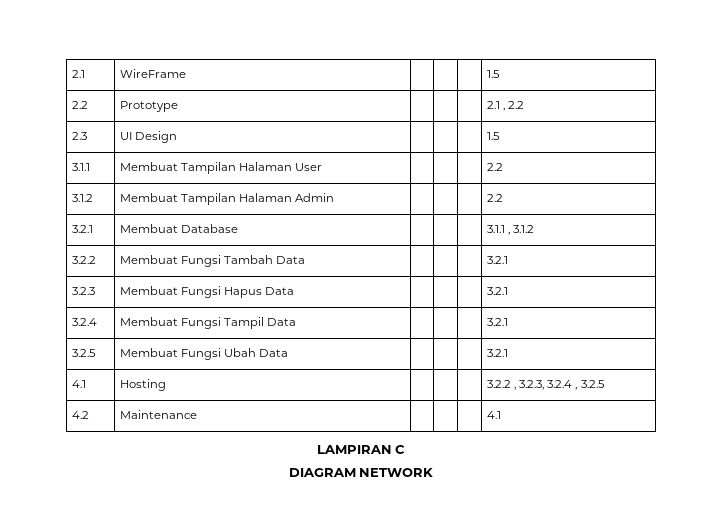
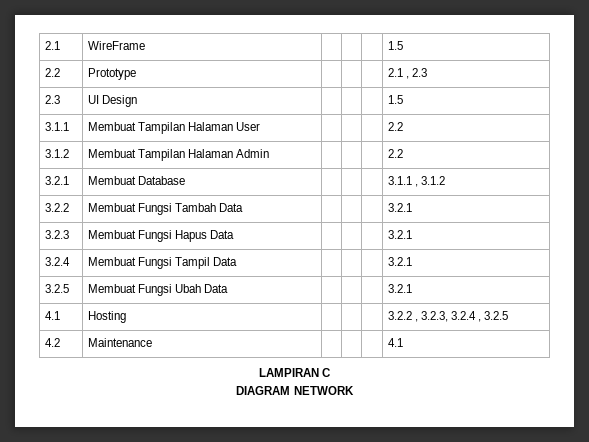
- 2.2 | Prototype | | | | 2.1 , 2.2
+ 2.2 | Prototype | | | | 2.1 , 2.3

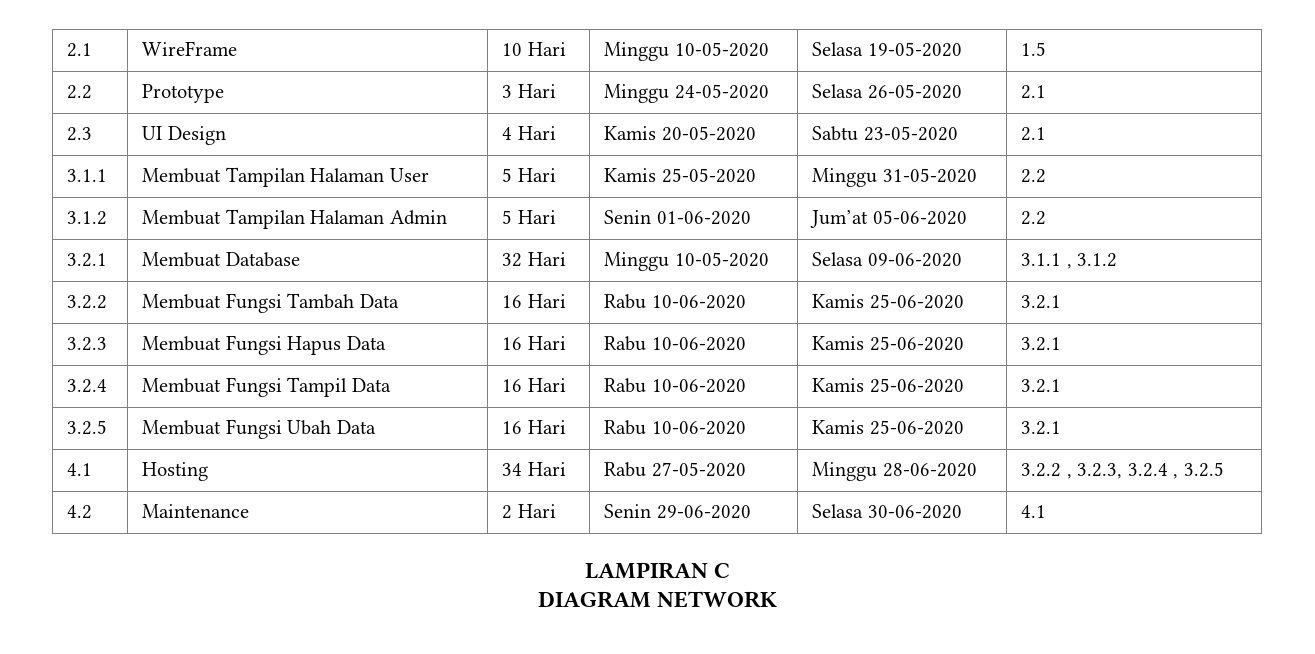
- 2.1 | WireFrame | | | | 1.5
- 2.2 | Prototype | | | | 2.1 , 2.3
+ 2.1 | WireFrame | 10 Hari | Minggu 10-05-2020 | Selasa 19-05-2020 | 1.5
+ 2.2 | Prototype | 3 Hari | Minggu 24-05-2020 | Selasa 26-05-2020 | 2.1
- 2.3 | UI Design | | | | 1.5
+ 2.3 | UI Design | 4 Hari | Kamis 20-05-2020 | Sabtu 23-05-2020 | 2.1
- 3.1.1 | Membuat Tampilan Halaman User | | | | 2.2
+ 3.1.1 | Membuat Tampilan Halaman User | 5 Hari | Kamis 25-05-2020 | Minggu 31-05-2020 | 2.2
- 3.1.2 | Membuat Tampilan Halaman Admin | | | | 2.2
- 3.2.1 | Membuat Database | | | | 3.1.1 , 3.1.2
+ 3.1.2 | Membuat Tampilan Halaman Admin | 5 Hari | Senin 01-06-2020 | Jum’at 05-06-2020 | 2.2
+ 3.2.1 | Membuat Database | 32 Hari | Minggu 10-05-2020 | Selasa 09-06-2020 | 3.1.1 , 3.1.2
- 3.2.2 | Membuat Fungsi Tambah Data | | | | 3.2.1
+ 3.2.2 | Membuat Fungsi Tambah Data | 16 Hari | Rabu 10-06-2020 | Kamis 25-06-2020 | 3.2.1
- 3.2.3 | Membuat Fungsi Hapus Data | | | | 3.2.1
+ 3.2.3 | Membuat Fungsi Hapus Data | 16 Hari | Rabu 10-06-2020 | Kamis 25-06-2020 | 3.2.1
- 3.2.4 | Membuat Fungsi Tampil Data | | | | 3.2.1
+ 3.2.4 | Membuat Fungsi Tampil Data | 16 Hari | Rabu 10-06-2020 | Kamis 25-06-2020 | 3.2.1
- 3.2.5 | Membuat Fungsi Ubah Data | | | | 3.2.1
- 4.1 | Hosting | | | | 3.2.2 , 3.2.3, 3.2.4 , 3.2.5
+ 3.2.5 | Membuat Fungsi Ubah Data | 16 Hari | Rabu 10-06-2020 | Kamis 25-06-2020 | 3.2.1
+ 4.1 | Hosting | 34 Hari | Rabu 27-05-2020 | Minggu 28-06-2020 | 3.2.2 , 3.2.3, 3.2.4 , 3.2.5
- 4.2 | Maintenance | | | | 4.1
+ 4.2 | Maintenance | 2 Hari | Senin 29-06-2020 | Selasa 30-06-2020 | 4.1

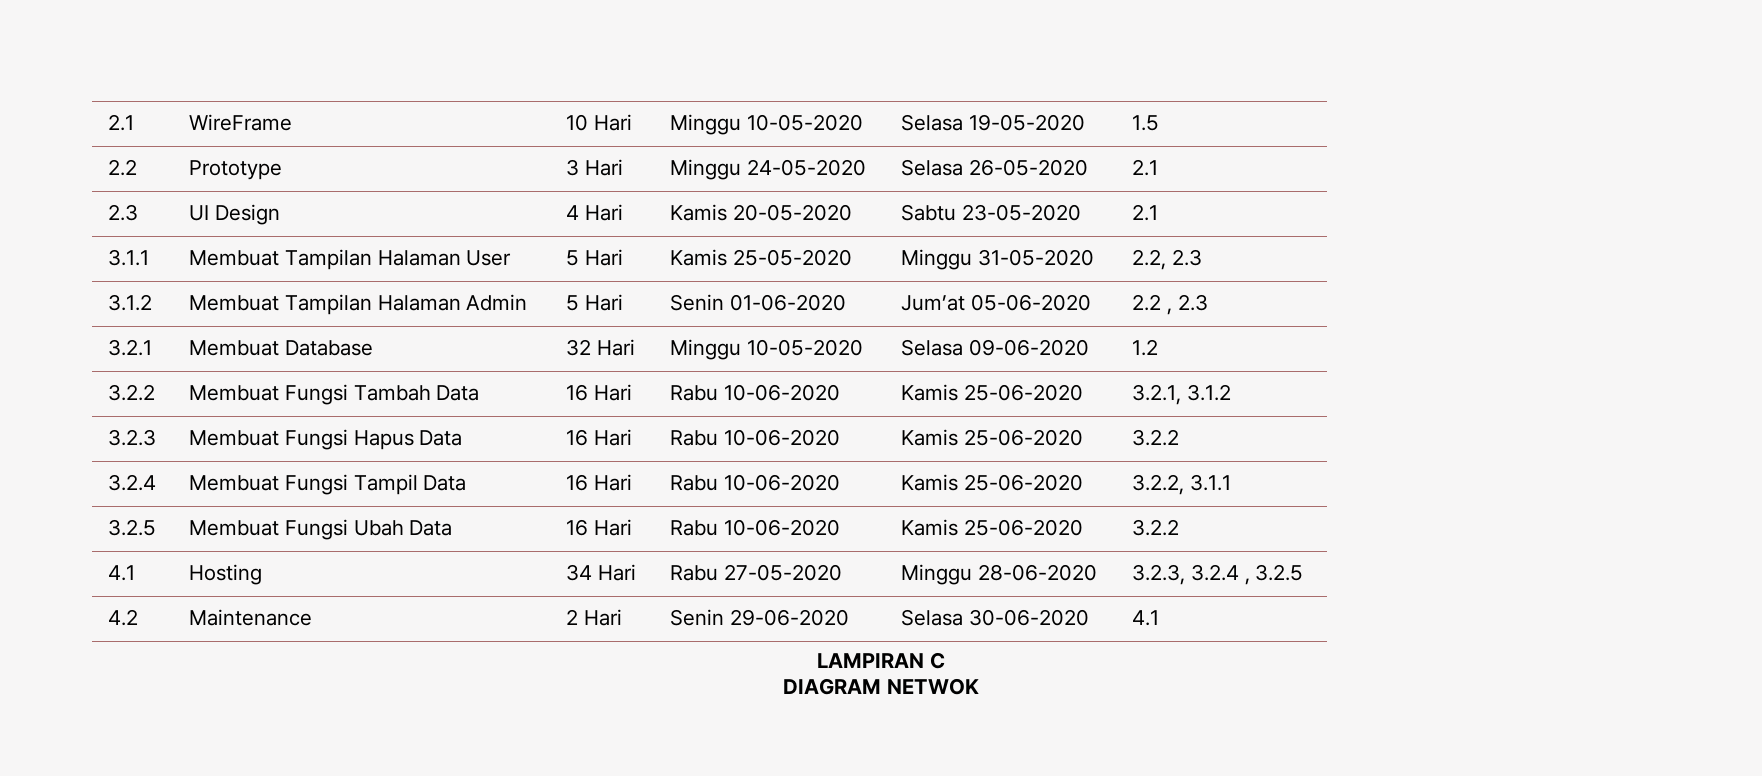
- 3.1.1 | Membuat Tampilan Halaman User | 5 Hari | Kamis 25-05-2020 | Minggu 31-05-2020 | 2.2
+ 3.1.1 | Membuat Tampilan Halaman User | 5 Hari | Kamis 25-05-2020 | Minggu 31-05-2020 | 2.2, 2.3
- 3.1.2 | Membuat Tampilan Halaman Admin | 5 Hari | Senin 01-06-2020 | Jum’at 05-06-2020 | 2.2
+ 3.1.2 | Membuat Tampilan Halaman Admin | 5 Hari | Senin 01-06-2020 | Jum’at 05-06-2020 | 2.2 , 2.3
- 3.2.1 | Membuat Database | 32 Hari | Minggu 10-05-2020 | Selasa 09-06-2020 | 3.1.1 , 3.1.2
+ 3.2.1 | Membuat Database | 32 Hari | Minggu 10-05-2020 | Selasa 09-06-2020 | 1.2
- 3.2.2 | Membuat Fungsi Tambah Data | 16 Hari | Rabu 10-06-2020 | Kamis 25-06-2020 | 3.2.1
+ 3.2.2 | Membuat Fungsi Tambah Data | 16 Hari | Rabu 10-06-2020 | Kamis 25-06-2020 | 3.2.1, 3.1.2
- 3.2.3 | Membuat Fungsi Hapus Data | 16 Hari | Rabu 10-06-2020 | Kamis 25-06-2020 | 3.2.1
+ 3.2.3 | Membuat Fungsi Hapus Data | 16 Hari | Rabu 10-06-2020 | Kamis 25-06-2020 | 3.2.2
- 3.2.4 | Membuat Fungsi Tampil Data | 16 Hari | Rabu 10-06-2020 | Kamis 25-06-2020 | 3.2.1
+ 3.2.4 | Membuat Fungsi Tampil Data | 16 Hari | Rabu 10-06-2020 | Kamis 25-06-2020 | 3.2.2, 3.1.1
- 3.2.5 | Membuat Fungsi Ubah Data | 16 Hari | Rabu 10-06-2020 | Kamis 25-06-2020 | 3.2.1
+ 3.2.5 | Membuat Fungsi Ubah Data | 16 Hari | Rabu 10-06-2020 | Kamis 25-06-2020 | 3.2.2
- 4.1 | Hosting | 34 Hari | Rabu 27-05-2020 | Minggu 28-06-2020 | 3.2.2 , 3.2.3, 3.2.4 , 3.2.5
+ 4.1 | Hosting | 34 Hari | Rabu 27-05-2020 | Minggu 28-06-2020 | 3.2.3, 3.2.4 , 3.2.5
- DIAGRAM NETWORK
+ DIAGRAM NETWOK

